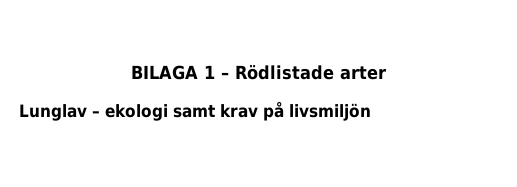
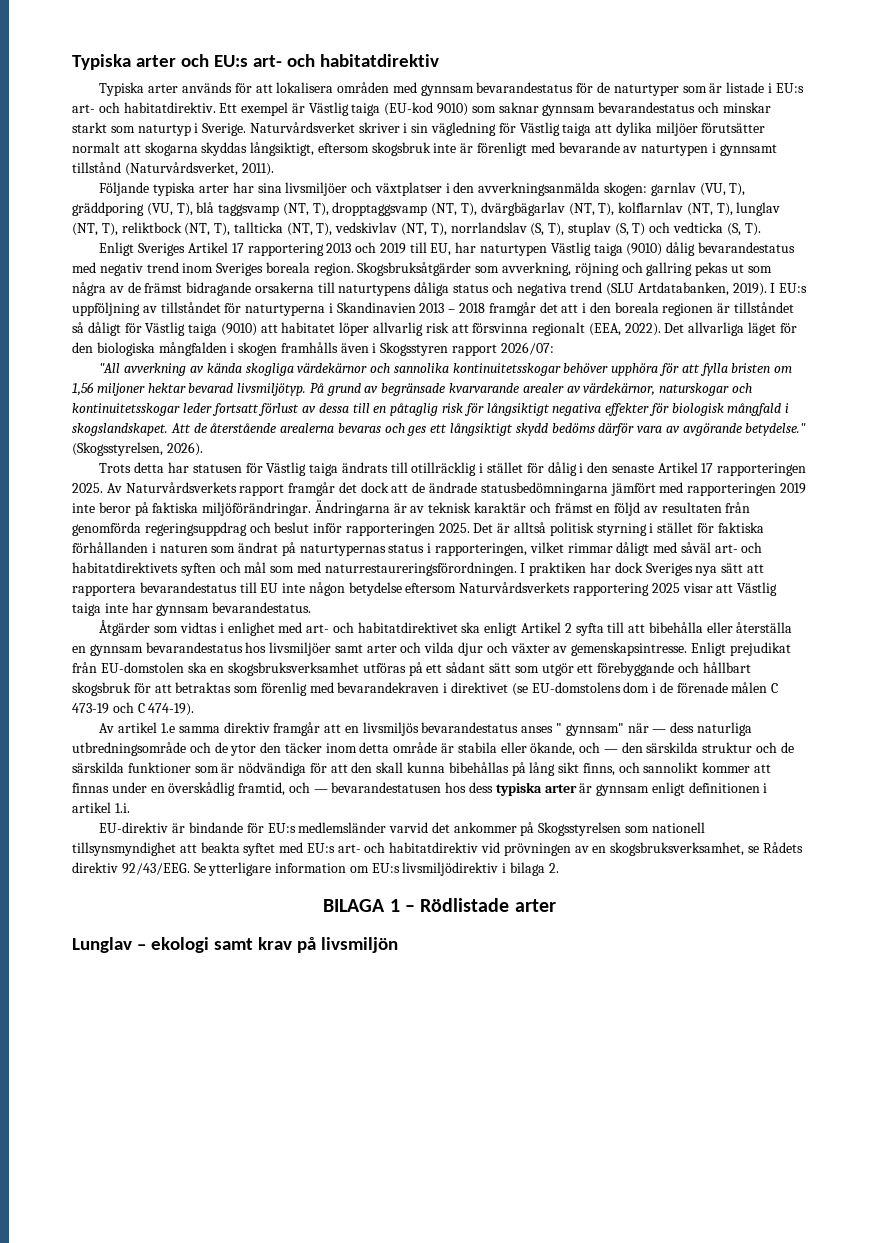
+ Typiska arter och EU:s art- och habitatdirektiv
+ Typiska arter används för att lokalisera områden med gynnsam bevarandestatus för de naturtyper som är listade i EU:s art- och habitatdirektiv. Ett exempel är Västlig taiga (EU-kod 9010) som saknar gynnsam bevarandestatus och minskar starkt som naturtyp i Sverige. Naturvårdsverket skriver i sin vägledning för Västlig taiga att dylika miljöer förutsätter normalt att skogarna skyddas långsiktigt, eftersom skogsbruk inte är förenligt med bevarande av naturtypen i gynnsamt tillstånd (Naturvårdsverket, 2011).
+ Följande typiska arter har sina livsmiljöer och växtplatser i den avverkningsanmälda skogen: garnlav (VU, T), gräddporing (VU, T), blå taggsvamp (NT, T), dropptaggsvamp (NT, T), dvärgbägarlav (NT, T), kolflarnlav (NT, T), lunglav (NT, T), reliktbock (NT, T), tallticka (NT, T), vedskivlav (NT, T), norrlandslav (S, T), stuplav (S, T) och vedticka (S, T).
+ Enligt Sveriges Artikel 17 rapportering 2013 och 2019 till EU, har naturtypen Västlig taiga (9010) dålig bevarandestatus med negativ trend inom Sveriges boreala region. Skogsbruksåtgärder som avverkning, röjning och gallring pekas ut som några av de främst bidragande orsakerna till naturtypens dåliga status och negativa trend (SLU Artdatabanken, 2019). I EU:s uppföljning av tillståndet för naturtyperna i Skandinavien 2013 – 2018 framgår det att i den boreala regionen är tillståndet så dåligt för Västlig taiga (9010) att habitatet löper allvarlig risk att försvinna regionalt (EEA, 2022). Det allvarliga läget för den biologiska mångfalden i skogen framhålls även i Skogsstyren rapport 2026/07:
+ "All avverkning av kända skogliga värdekärnor och sannolika kontinuitetsskogar behöver upphöra för att fylla bristen om 1,56 miljoner hektar bevarad livsmiljötyp. På grund av begränsade kvarvarande arealer av värdekärnor, naturskogar och kontinuitetsskogar leder fortsatt förlust av dessa till en påtaglig risk för långsiktigt negativa effekter för biologisk mångfald i skogslandskapet. Att de återstående arealerna bevaras och ges ett långsiktigt skydd bedöms därför vara av avgörande betydelse." (Skogsstyrelsen, 2026).
+ Trots detta har statusen för Västlig taiga ändrats till otillräcklig i stället för dålig i den senaste Artikel 17 rapporteringen 2025. Av Naturvårdsverkets rapport framgår det dock att de ändrade statusbedömningarna jämfört med rapporteringen 2019 inte beror på faktiska miljöförändringar. Ändringarna är av teknisk karaktär och främst en följd av resultaten från genomförda regeringsuppdrag och beslut inför rapporteringen 2025. Det är alltså politisk styrning i stället för faktiska förhållanden i naturen som ändrat på naturtypernas status i rapporteringen, vilket rimmar dåligt med såväl art- och habitatdirektivets syften och mål som med naturrestaureringsförordningen. I praktiken har dock Sveriges nya sätt att rapportera bevarandestatus till EU inte någon betydelse eftersom Naturvårdsverkets rapportering 2025 visar att Västlig taiga inte har gynnsam bevarandestatus.
+ Åtgärder som vidtas i enlighet med art- och habitatdirektivet ska enligt Artikel 2 syfta till att bibehålla eller återställa en gynnsam bevarandestatus hos livsmiljöer samt arter och vilda djur och växter av gemenskapsintresse. Enligt prejudikat från EU-domstolen ska en skogsbruksverksamhet utföras på ett sådant sätt som utgör ett förebyggande och hållbart skogsbruk för att betraktas som förenlig med bevarandekraven i direktivet (se EU-domstolens dom i de förenade målen C 473-19 och C 474-19).
+ Av artikel 1.e samma direktiv framgår att en livsmiljös bevarandestatus anses " gynnsam" när — dess naturliga utbredningsområde och de ytor den täcker inom detta område är stabila eller ökande, och — den särskilda struktur och de särskilda funktioner som är nödvändiga för att den skall kunna bibehållas på lång sikt finns, och sannolikt kommer att finnas under en överskådlig framtid, och — bevarandestatusen hos dess typiska arter är gynnsam enligt definitionen i artikel 1.i.
+ EU-direktiv är bindande för EU:s medlemsländer varvid det ankommer på Skogsstyrelsen som nationell tillsynsmyndighet att beakta syftet med EU:s art- och habitatdirektiv vid prövningen av en skogsbruksverksamhet, se Rådets direktiv 92/43/EEG. Se ytterligare information om EU:s livsmiljödirektiv i bilaga 2.

